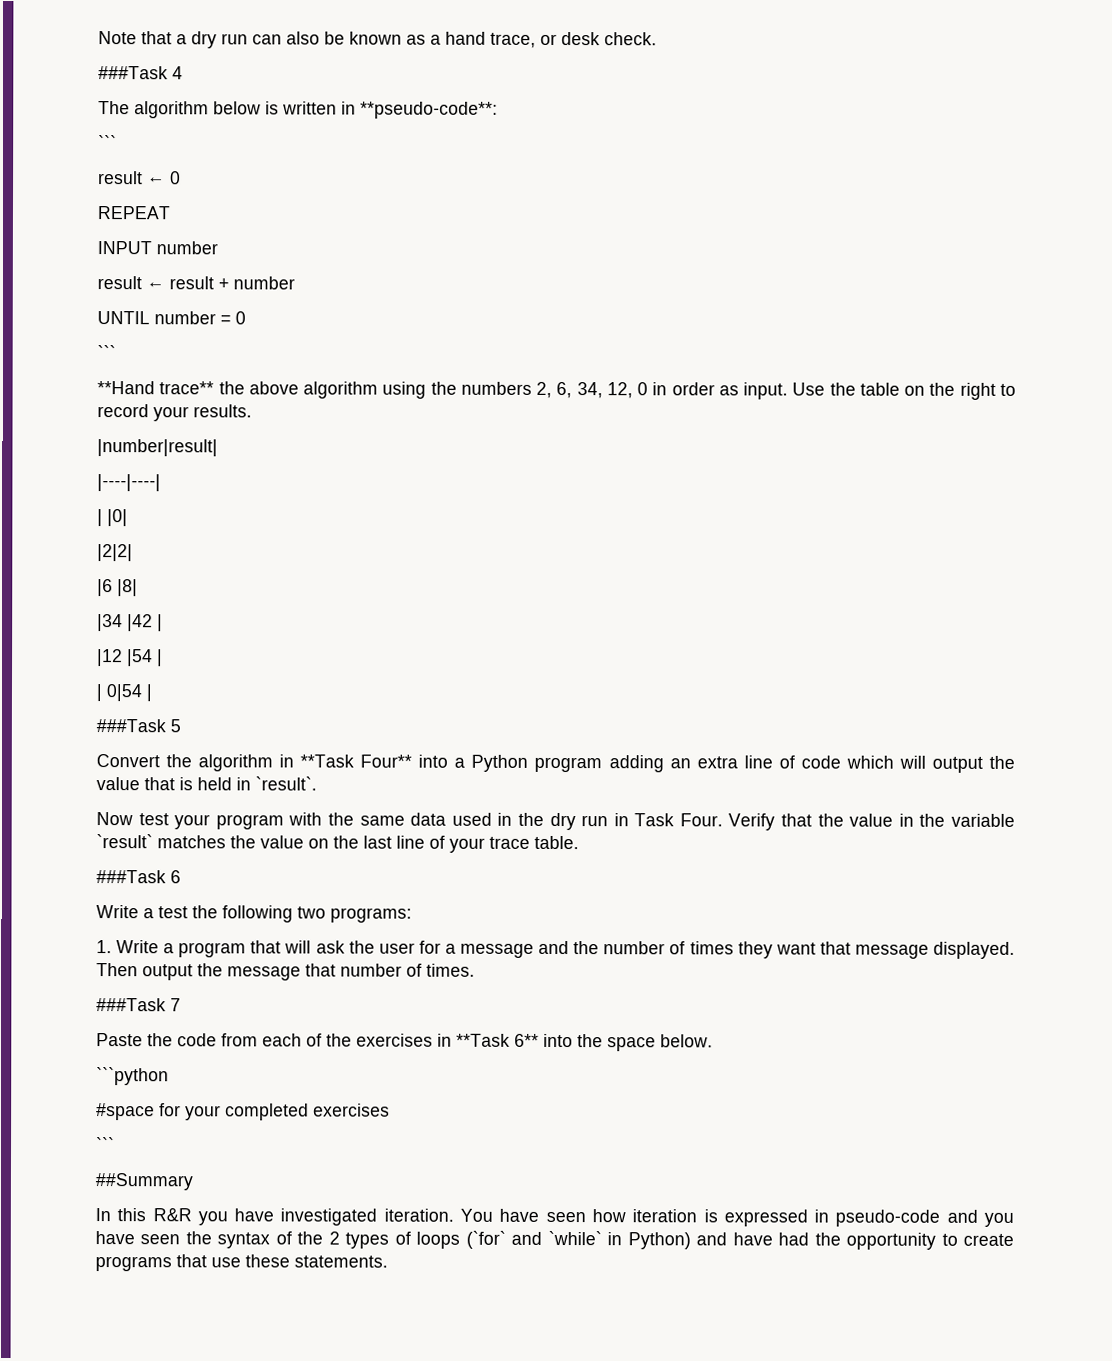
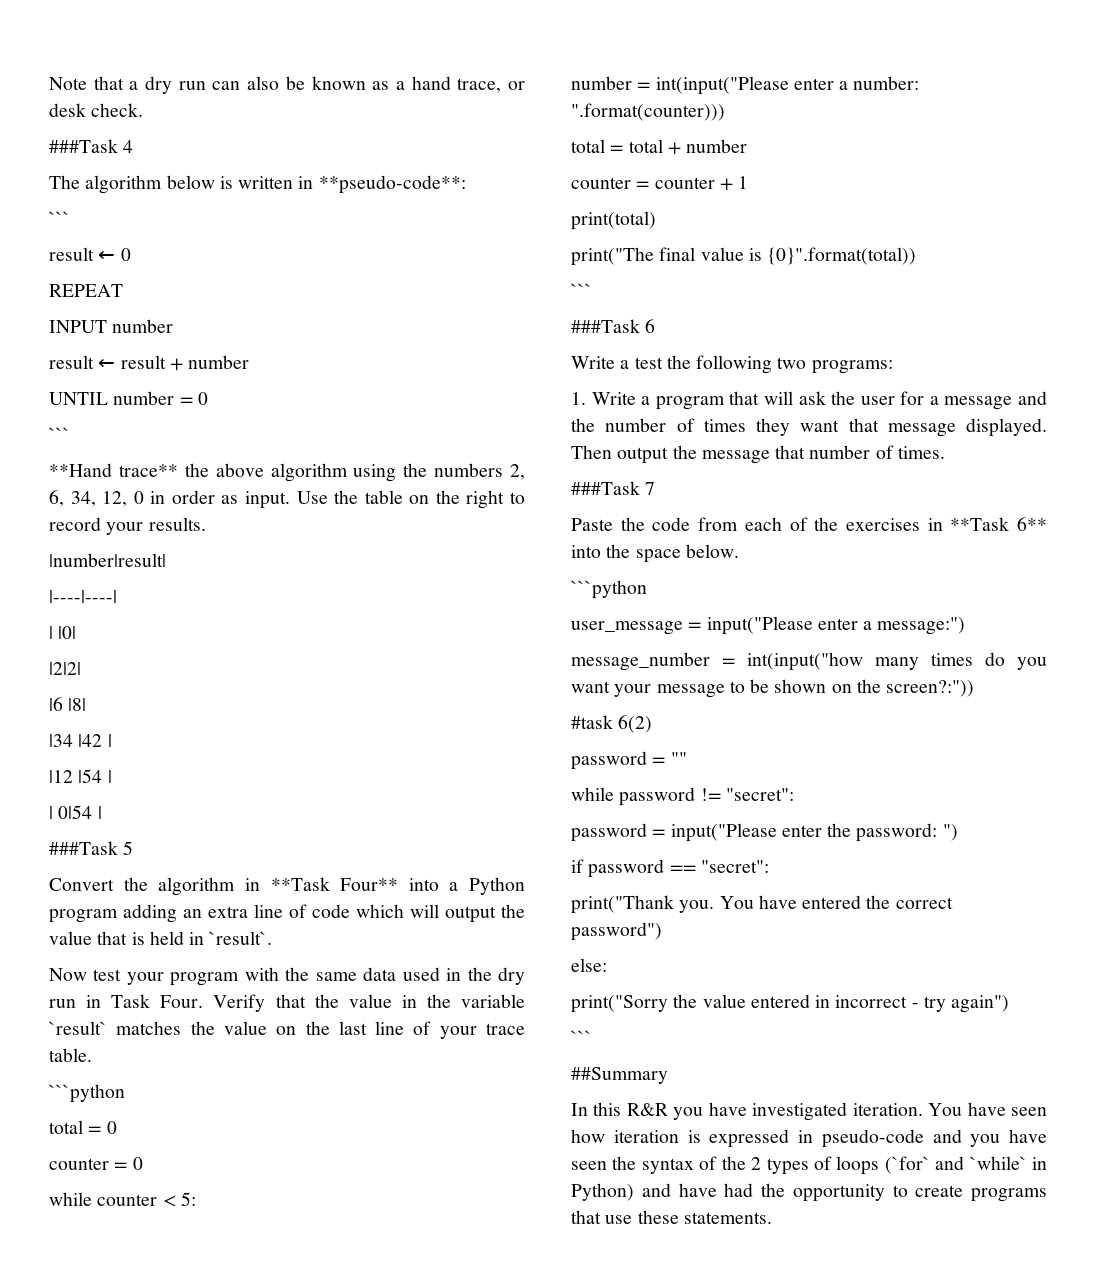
  Verify that the value in the variable `result` matches the value on the last line of your trace table.
+ ```python
+ total = 0
+ counter = 0
+ while counter < 5:
+ number = int(input("Please enter a number: ".format(counter)))
+ total = total + number
+ counter = counter + 1
+ print(total)
+ print("The final value is {0}".format(total))
+ ```
- #space for your completed exercises
+ user_message = input("Please enter a message:")
+ message_number = int(input("how many times do you want your message to be shown on the screen?:"))
+ #task 6(2)
+ password = ""
+ while password != "secret":
+ password = input("Please enter the password: ")
+ if password == "secret":
+ print("Thank you. You have entered the correct password")
+ else:
+ print("Sorry the value entered in incorrect - try again")

